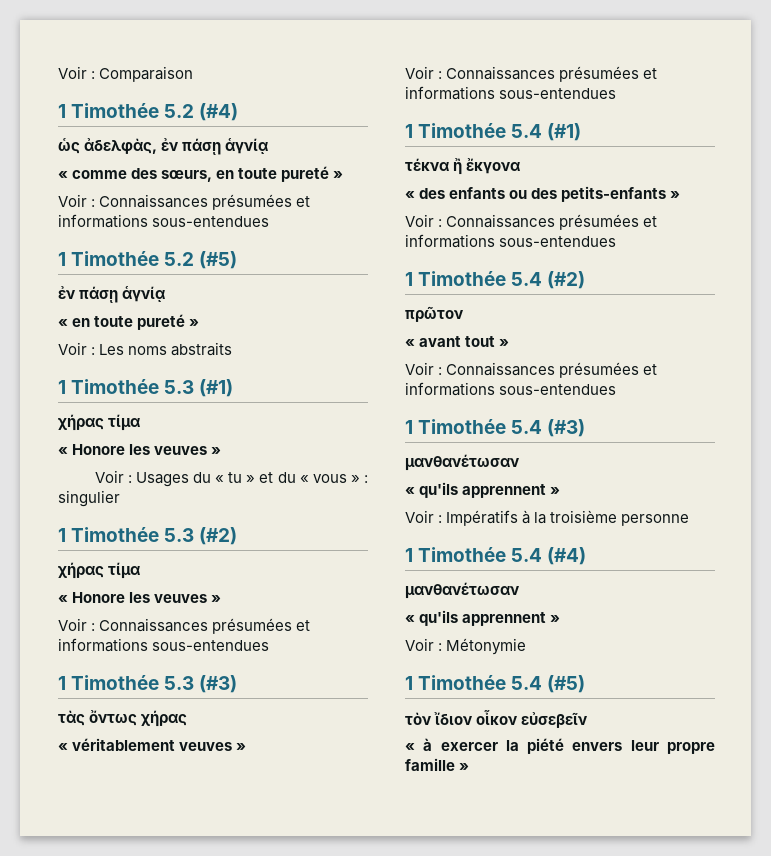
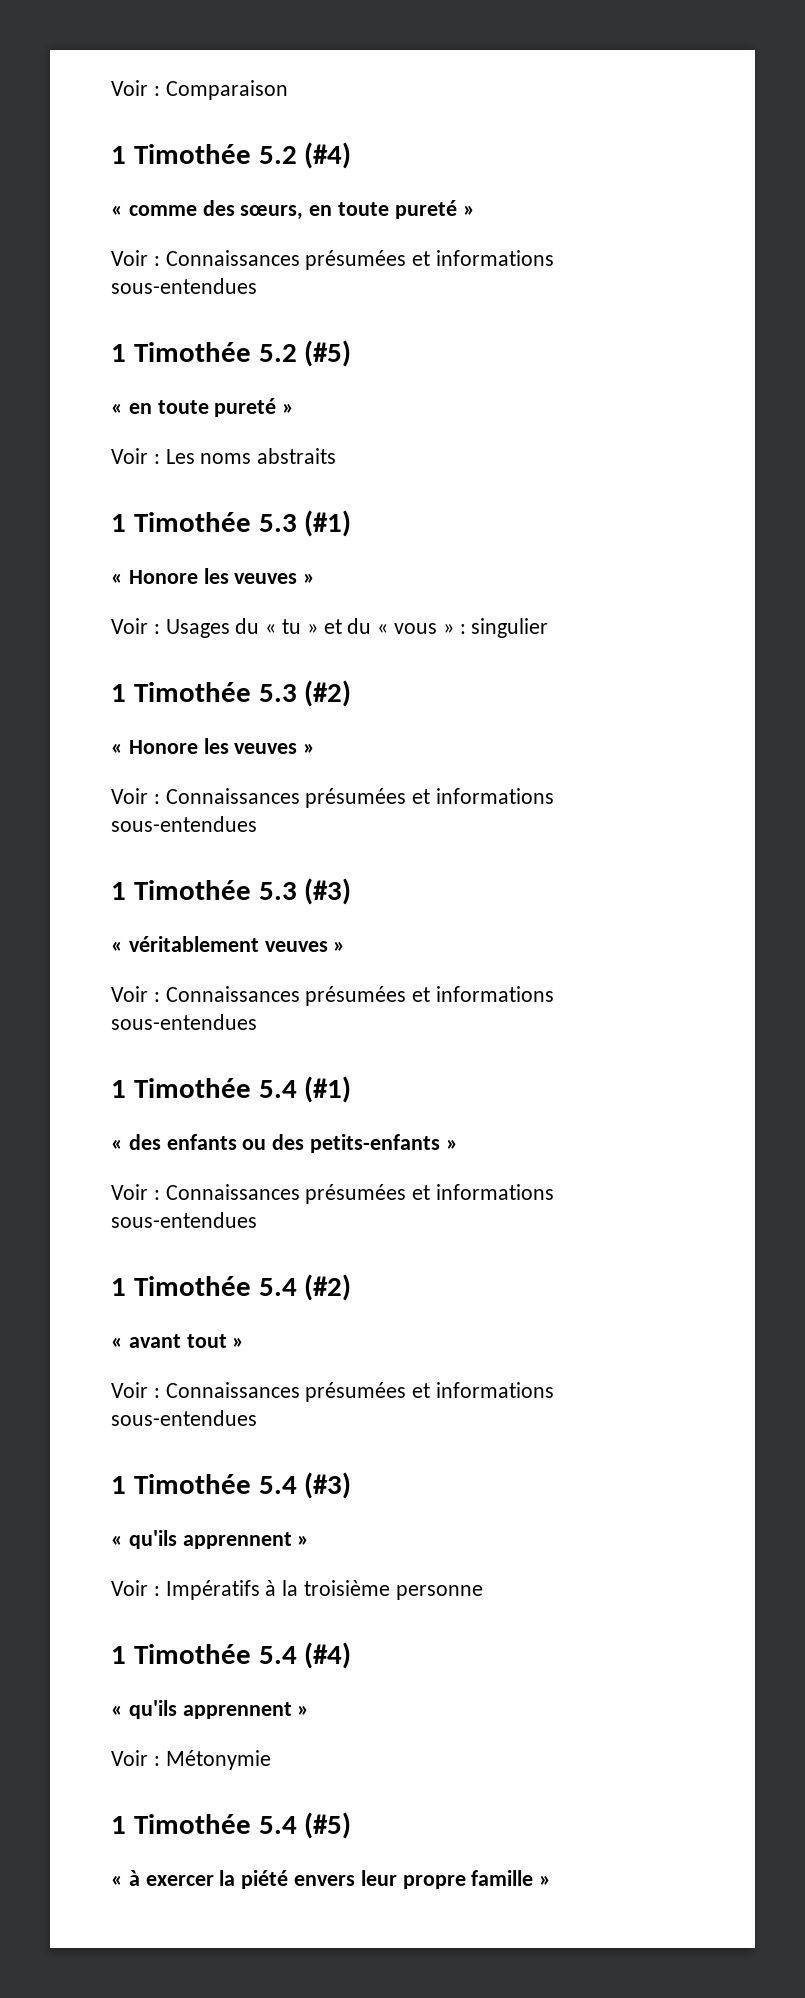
- ὡς ἀδελφὰς, ἐν πάσῃ ἁγνίᾳ
  1 Timothée 5.2 (#5)
- ἐν πάσῃ ἁγνίᾳ
  1 Timothée 5.3 (#1)
- χήρας τίμα
  1 Timothée 5.3 (#2)
- χήρας τίμα
- τὰς ὄντως χήρας
- τέκνα ἢ ἔκγονα
- πρῶτον
  1 Timothée 5.4 (#3)
- μανθανέτωσαν
  1 Timothée 5.4 (#4)
- μανθανέτωσαν
- τὸν ἴδιον οἶκον εὐσεβεῖν

